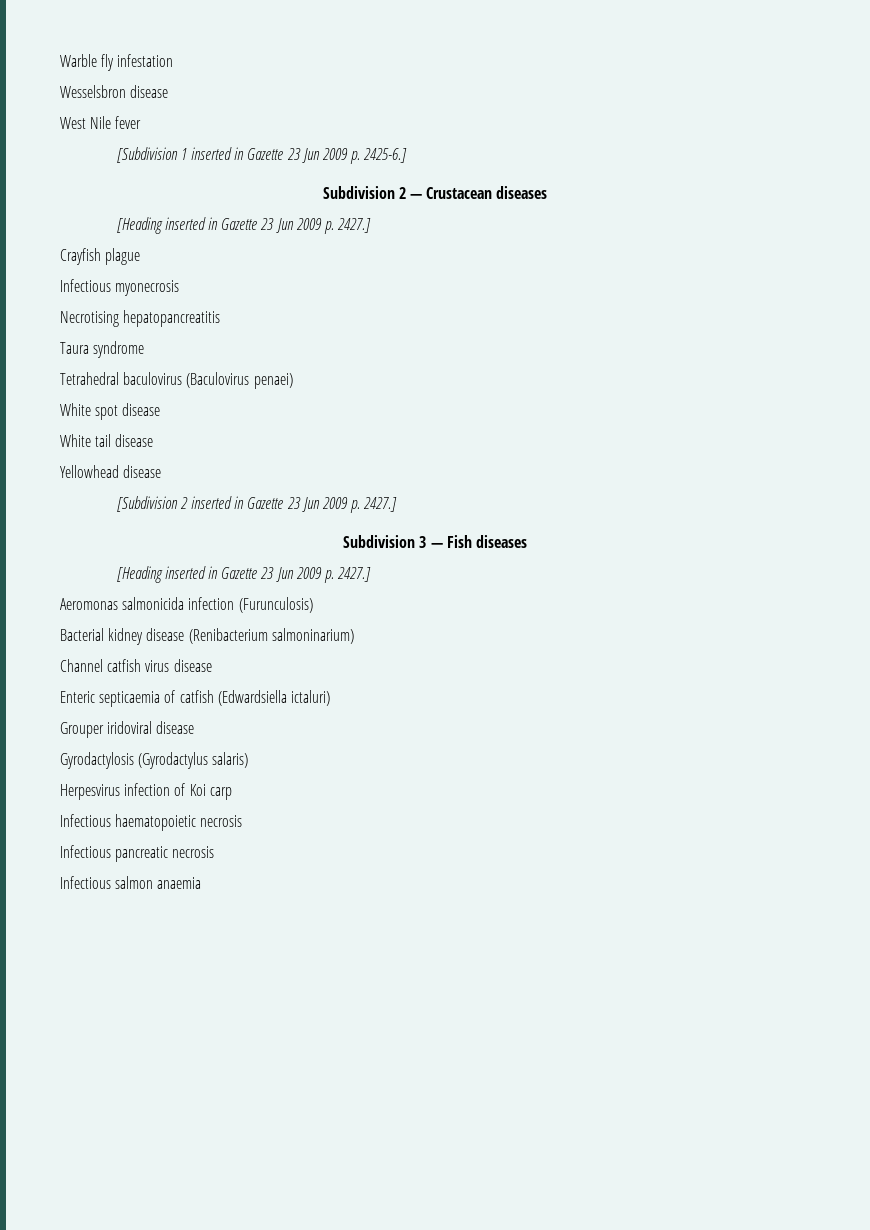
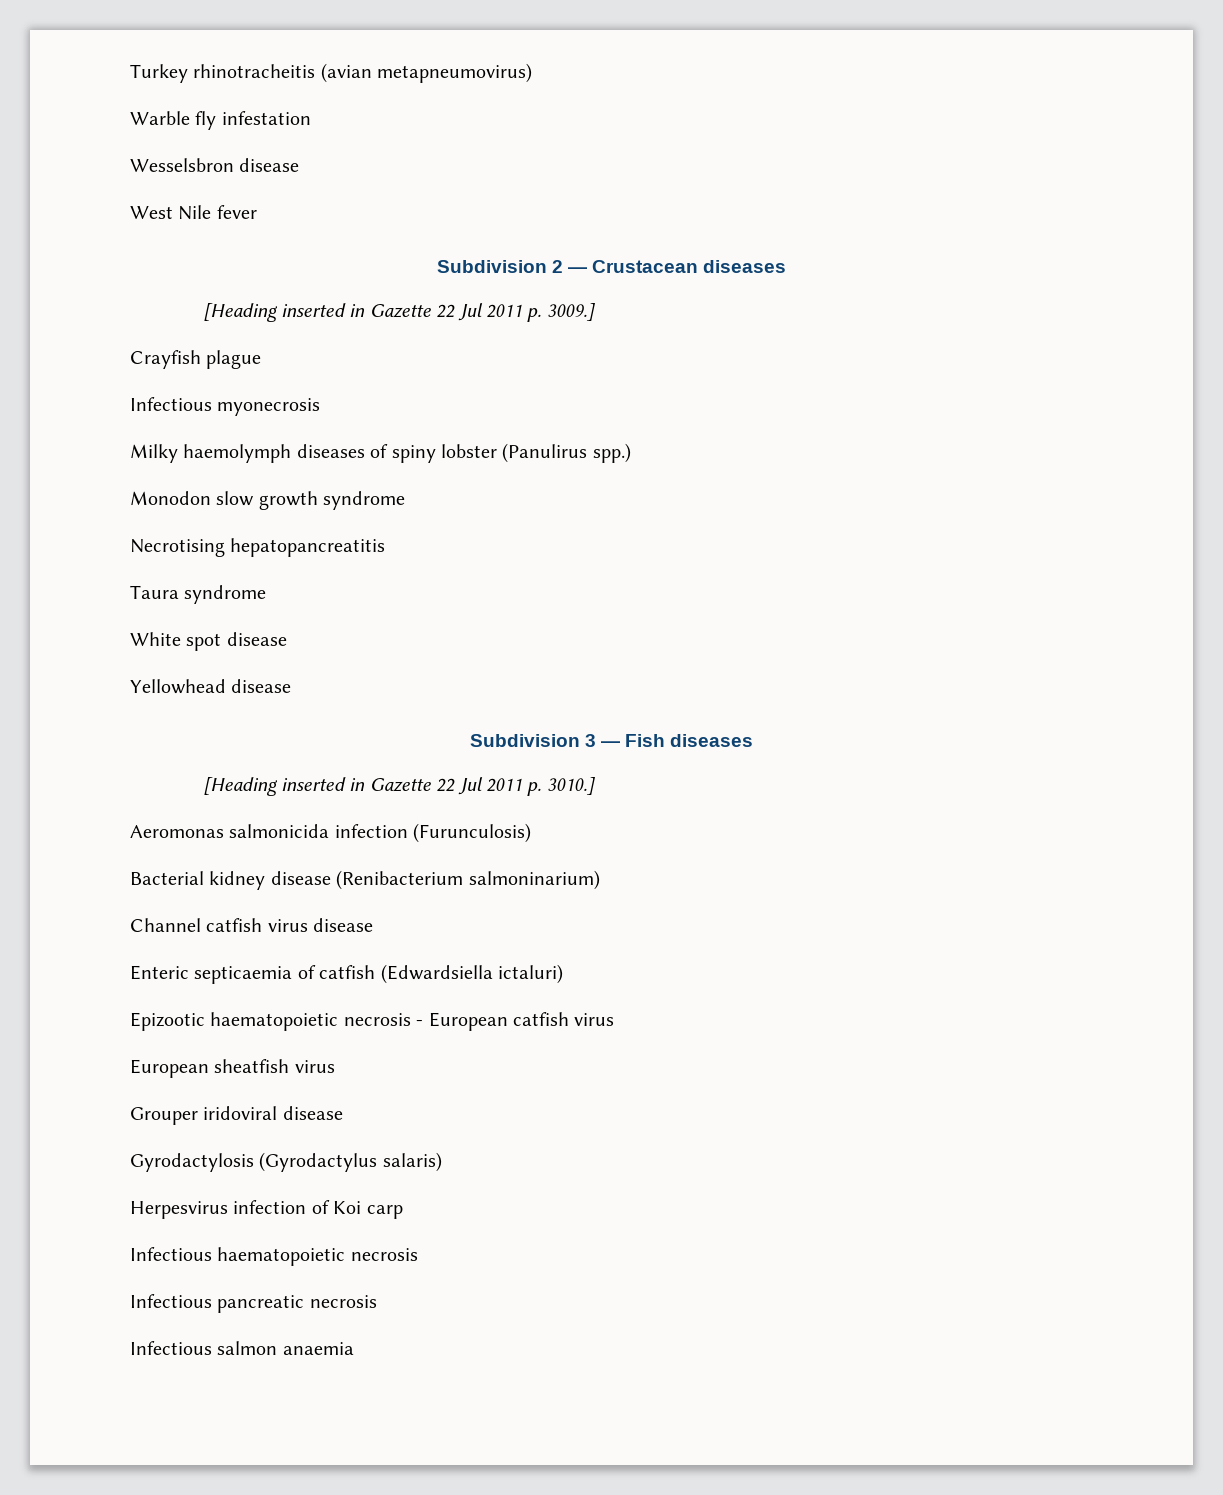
+ Turkey rhinotracheitis (avian metapneumovirus)
- [Subdivision 1 inserted in Gazette 23 Jun 2009 p. 2425-6.]
  Subdivision 2 — Crustacean diseases
- [Heading inserted in Gazette 23 Jun 2009 p. 2427.]
+ [Heading inserted in Gazette 22 Jul 2011 p. 3009.]
+ Milky haemolymph diseases of spiny lobster (Panulirus spp.)
+ Monodon slow growth syndrome
- Tetrahedral baculovirus (Baculovirus penaei)
- White tail disease
- [Subdivision 2 inserted in Gazette 23 Jun 2009 p. 2427.]
  Subdivision 3 — Fish diseases
- [Heading inserted in Gazette 23 Jun 2009 p. 2427.]
+ [Heading inserted in Gazette 22 Jul 2011 p. 3010.]
+ Epizootic haematopoietic necrosis - European catfish virus
+ European sheatfish virus

